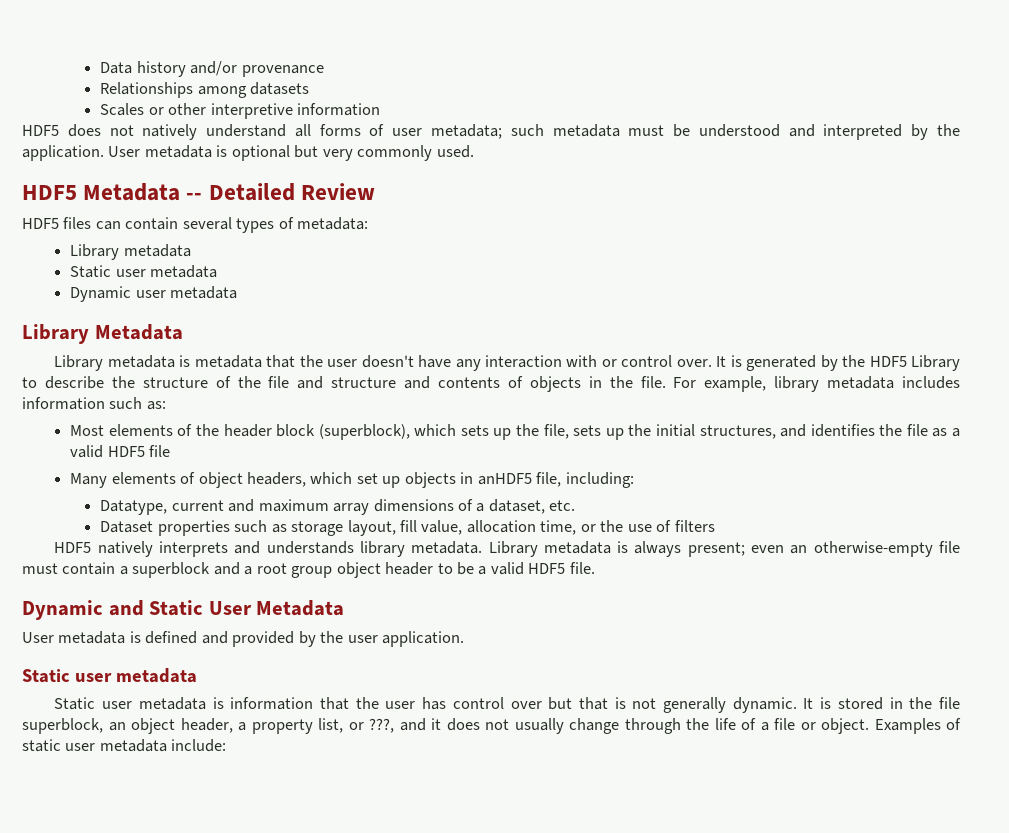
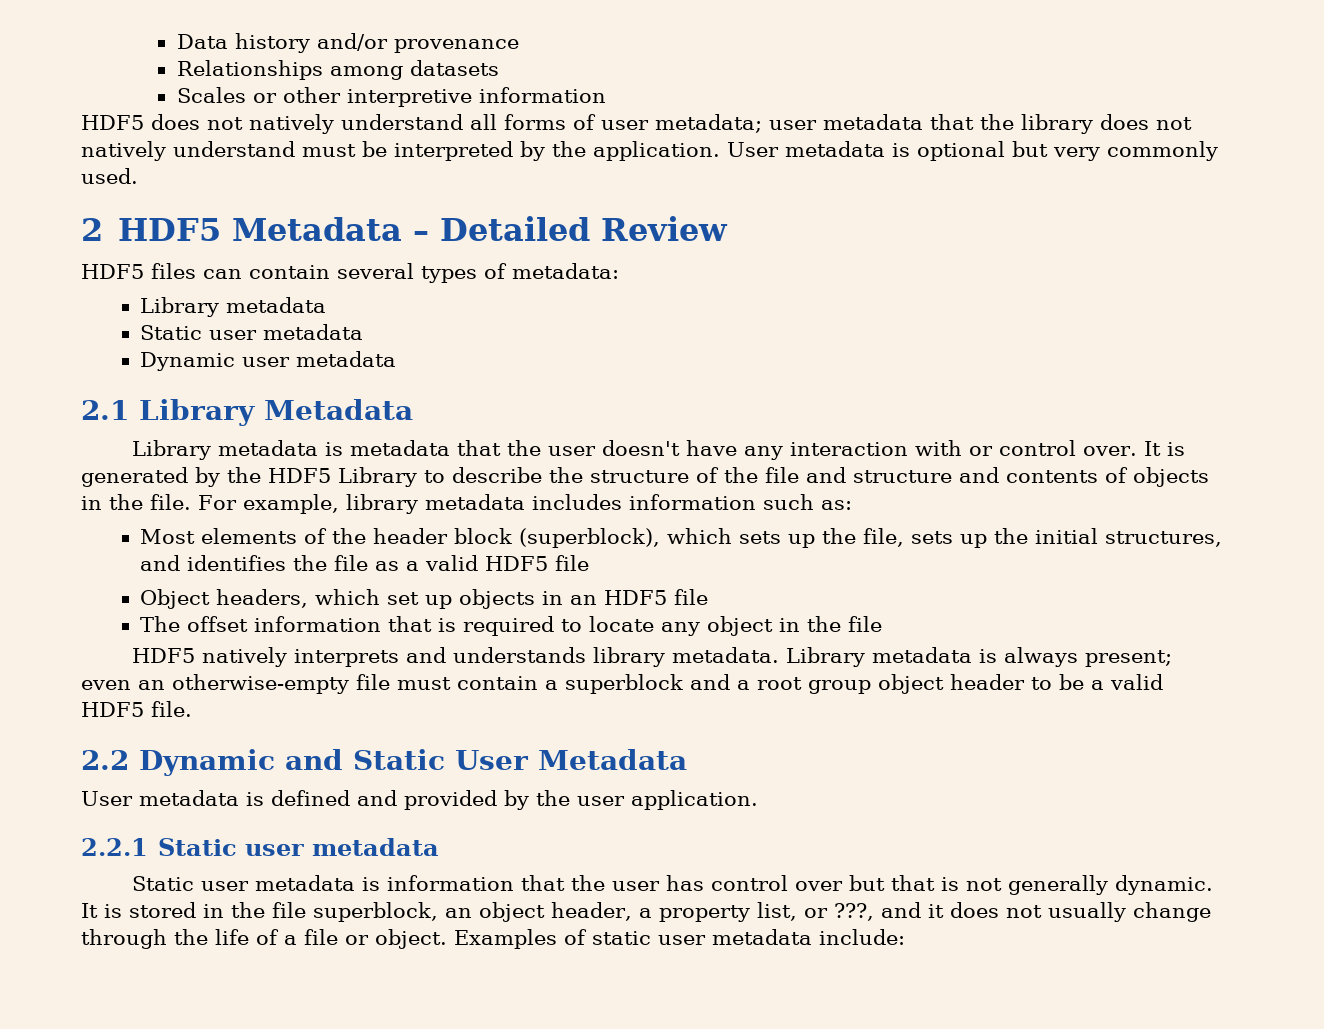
- HDF5 does not natively understand all forms of user metadata; such metadata must be understood and interpreted by the application.
+ HDF5 does not natively understand all forms of user metadata; user metadata that the library does not natively understand must be interpreted by the application.
- HDF5 Metadata -- Detailed Review
+ 2 HDF5 Metadata – Detailed Review
- Library Metadata
+ 2.1 Library Metadata
- Many elements of object headers, which set up objects in anHDF5 file, including:
- Datatype, current and maximum array dimensions of a dataset, etc.
- Dataset properties such as storage layout, fill value, allocation time, or the use of filters
+ Object headers, which set up objects in an HDF5 file
+ The offset information that is required to locate any object in the file
- Dynamic and Static User Metadata
+ 2.2 Dynamic and Static User Metadata
  User metadata is defined and provided by the user application.
- Static user metadata
+ 2.2.1 Static user metadata

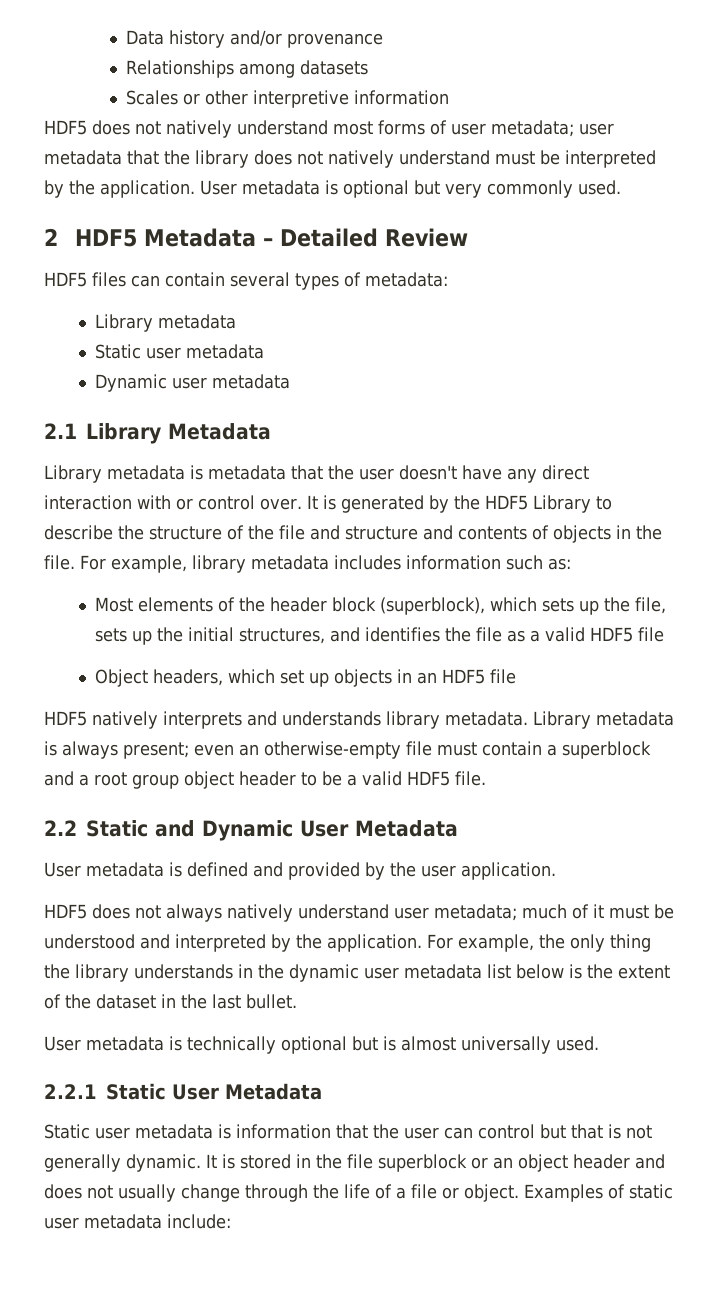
- HDF5 does not natively understand all forms of user metadata; user metadata that the library does not natively understand must be interpreted by the application.
+ HDF5 does not natively understand most forms of user metadata; user metadata that the library does not natively understand must be interpreted by the application.
- Library metadata is metadata that the user doesn't have any interaction with or control over.
+ Library metadata is metadata that the user doesn't have any direct interaction with or control over.
- The offset information that is required to locate any object in the file
- 2.2 Dynamic and Static User Metadata
+ 2.2 Static and Dynamic User Metadata
+ HDF5 does not always natively understand user metadata; much of it must be understood and interpreted by the application. For example, the only thing the library understands in the dynamic user metadata list below is the extent of the dataset in the last bullet.
+ User metadata is technically optional but is almost universally used.
- 2.2.1 Static user metadata
+ 2.2.1 Static User Metadata
- Static user metadata is information that the user has control over but that is not generally dynamic.
+ Static user metadata is information that the user can control but that is not generally dynamic.
- It is stored in the file superblock, an object header, a property list, or ???, and it does not usually change through the life of a file or object.
+ It is stored in the file superblock or an object header and does not usually change through the life of a file or object.

